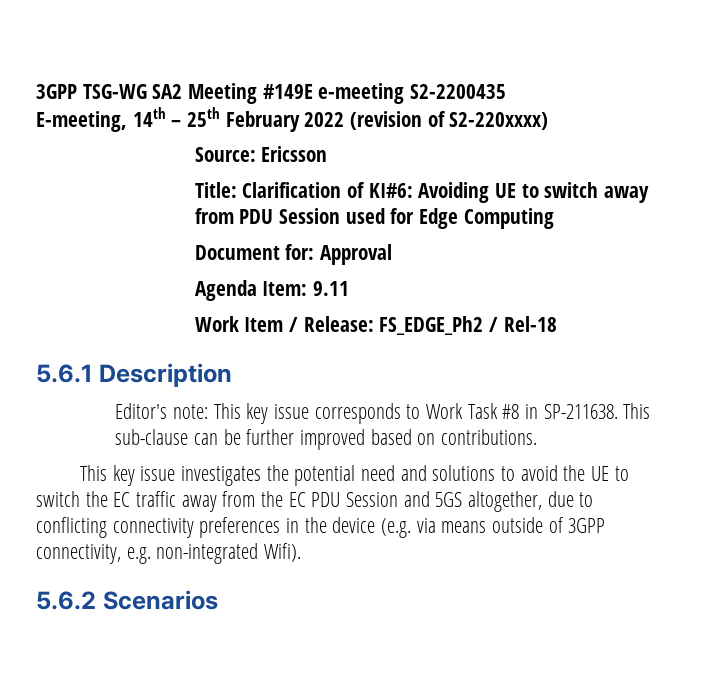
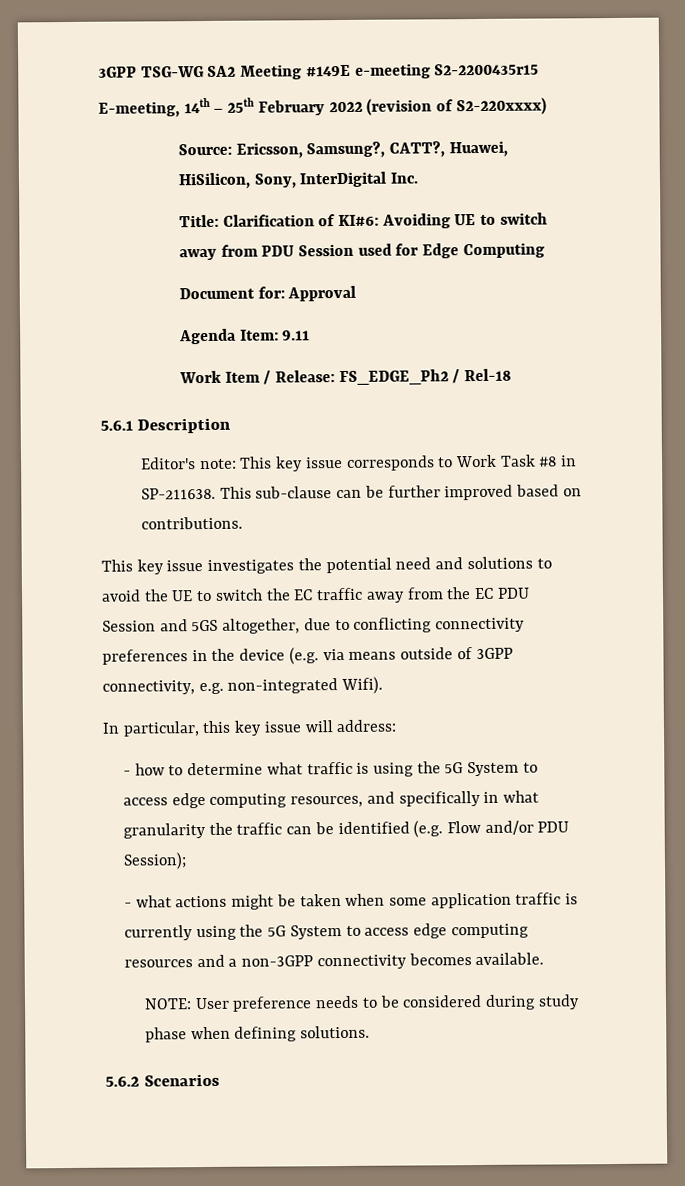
- 3GPP TSG-WG SA2 Meeting #149E e-meeting S2-2200435
+ 3GPP TSG-WG SA2 Meeting #149E e-meeting S2-2200435r15
- Source: Ericsson
+ Source: Ericsson, Samsung?, CATT?, Huawei, HiSilicon, Sony, InterDigital Inc.
+ In particular, this key issue will address:
+ - how to determine what traffic is using the 5G System to access edge computing resources, and specifically in what granularity the traffic can be identified (e.g. Flow and/or PDU Session);
+ - what actions might be taken when some application traffic is currently using the 5G System to access edge computing resources and a non-3GPP connectivity becomes available.
+ NOTE: User preference needs to be considered during study phase when defining solutions.

